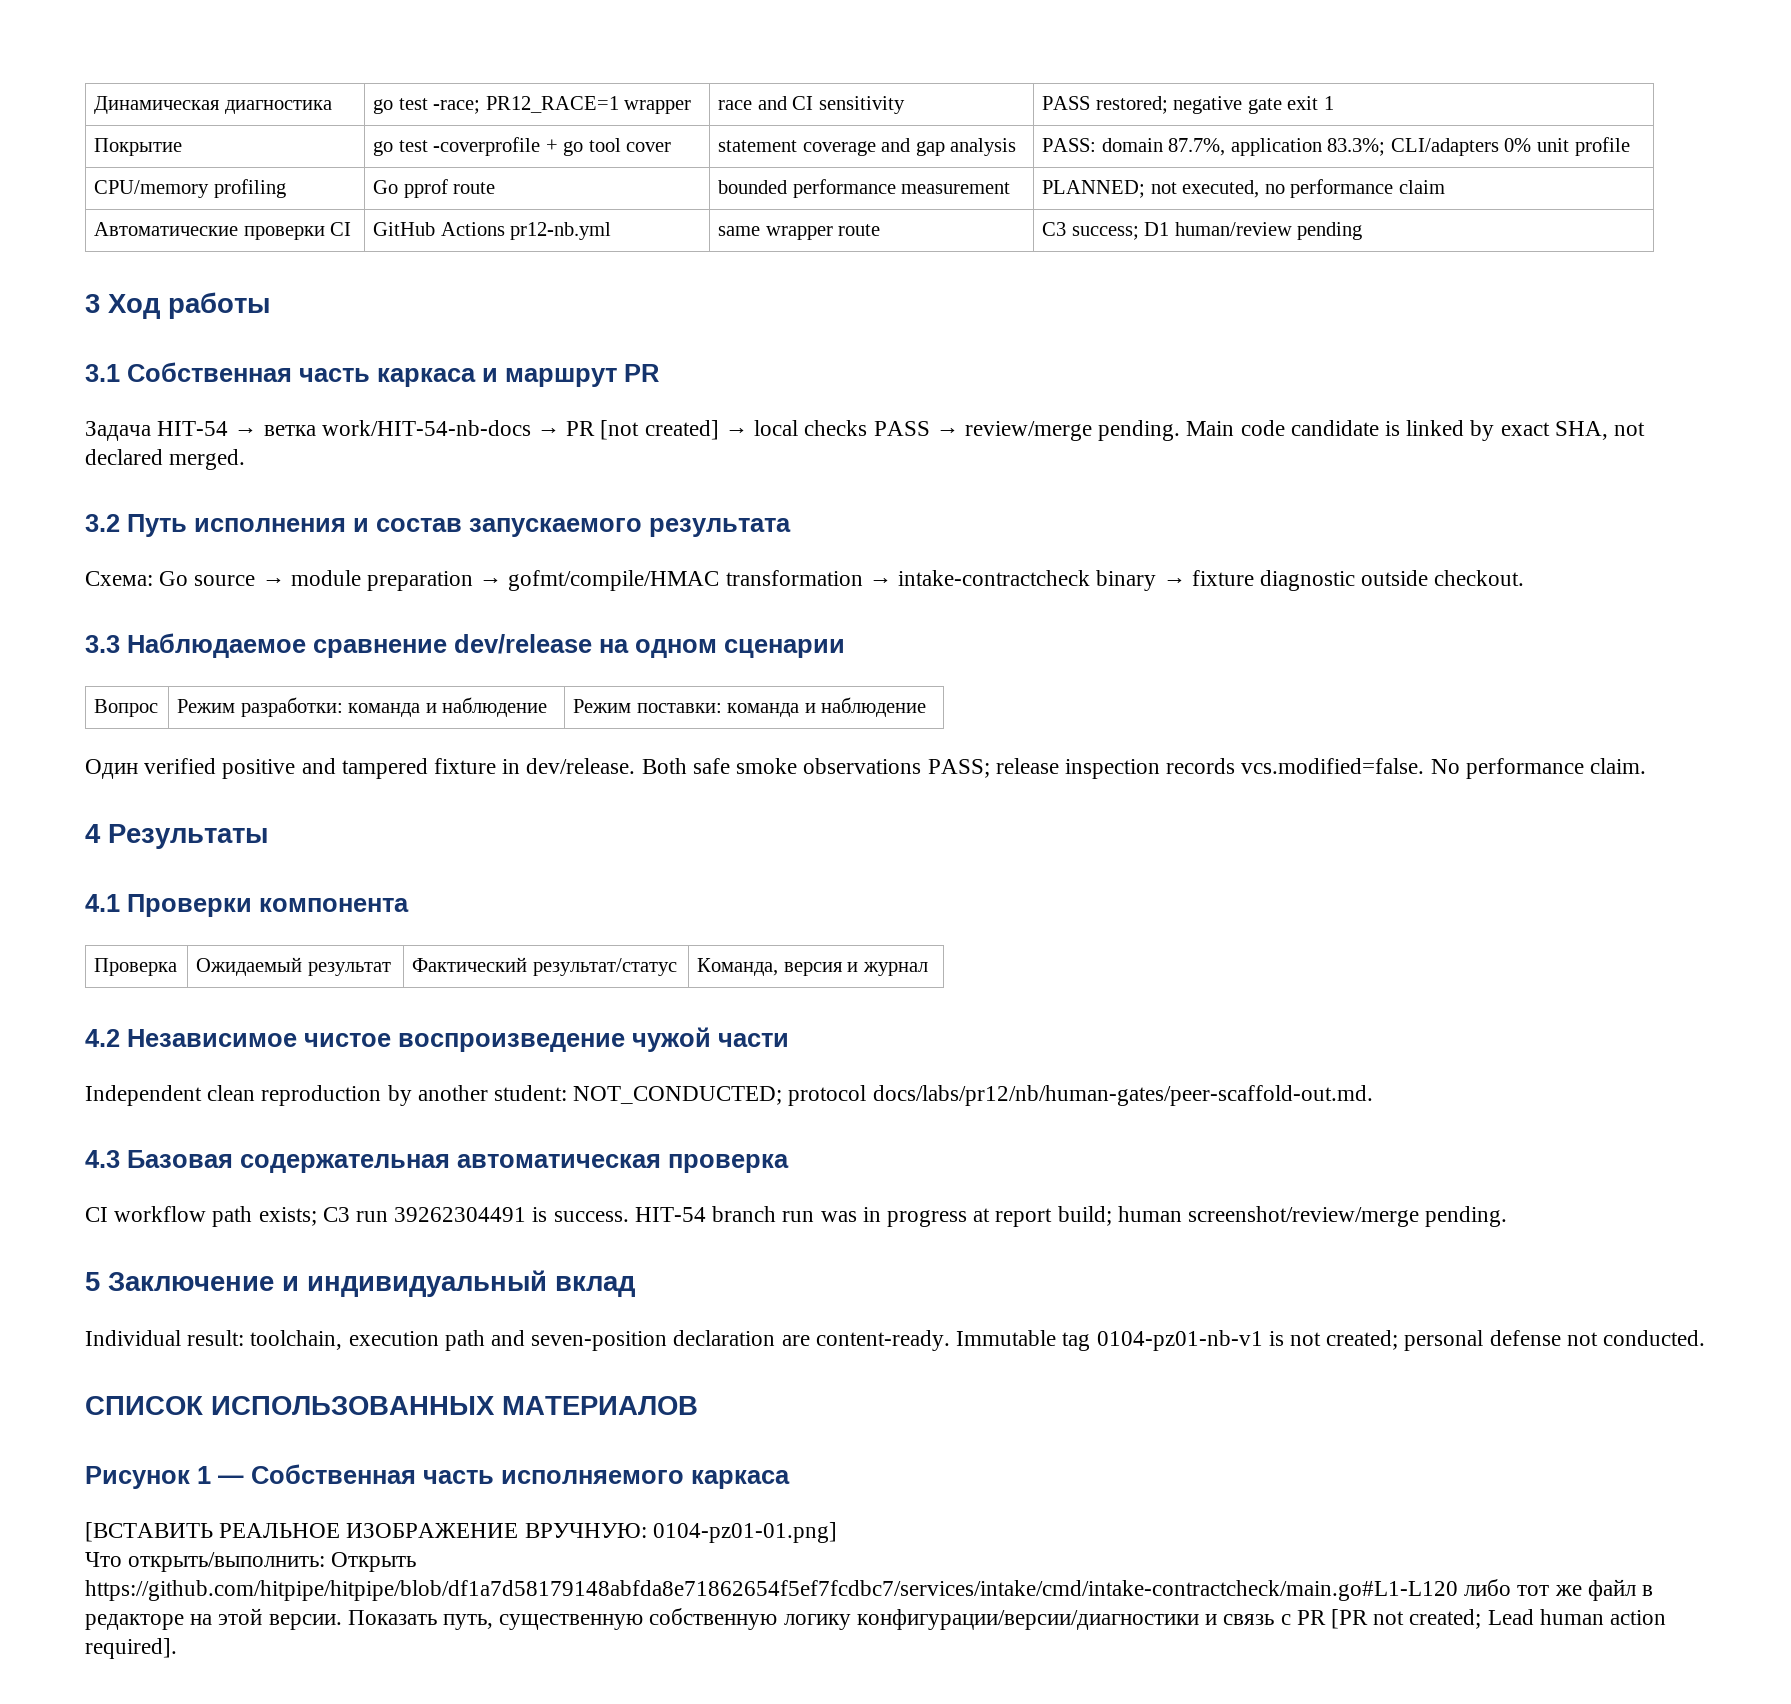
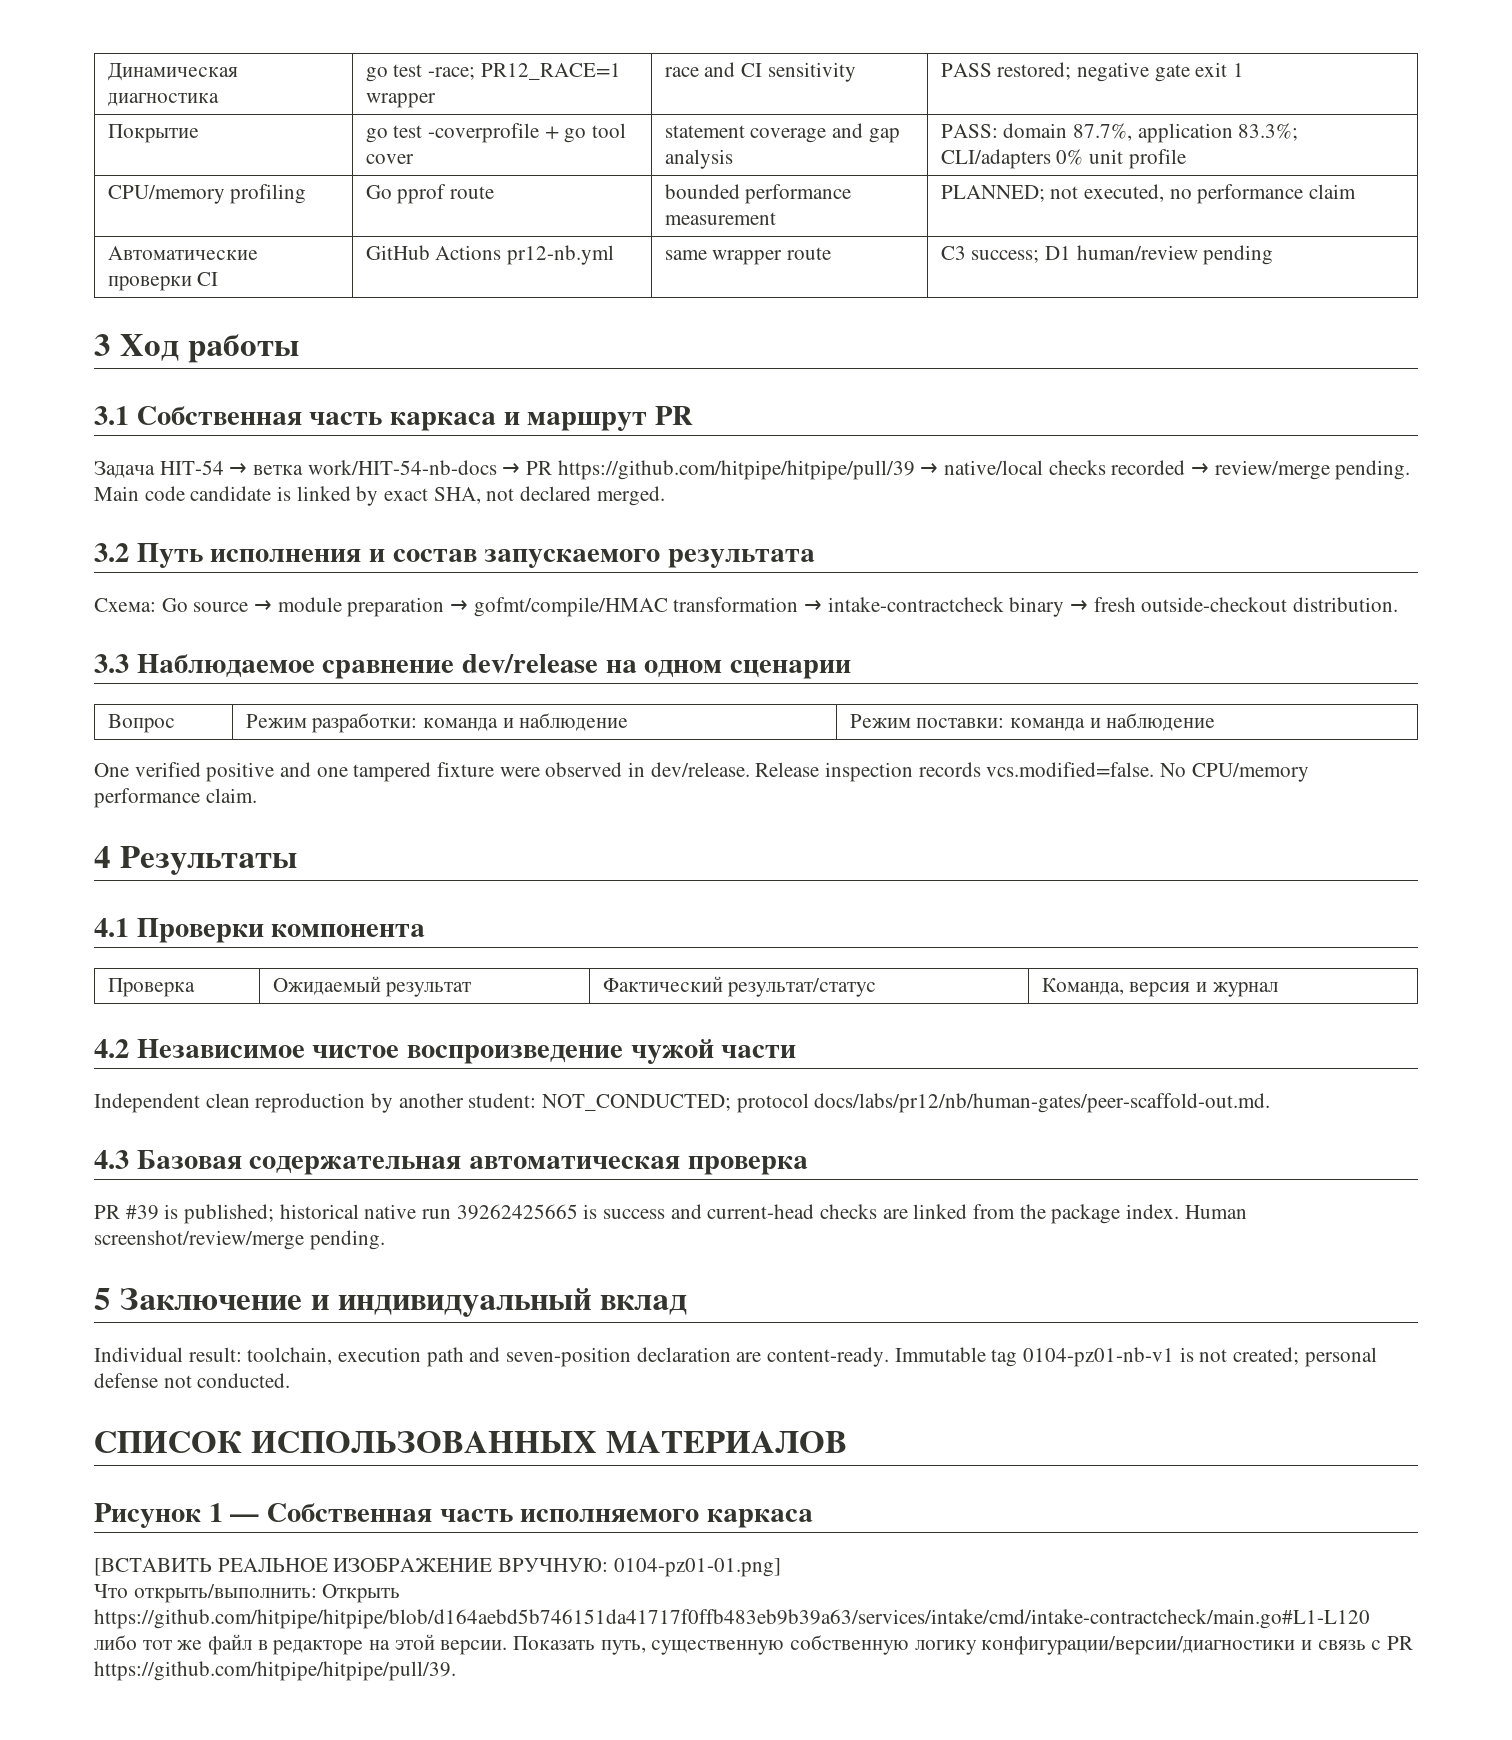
- Задача HIT-54 → ветка work/HIT-54-nb-docs → PR [not created] → local checks PASS → review/merge pending.
+ Задача HIT-54 → ветка work/HIT-54-nb-docs → PR https://github.com/hitpipe/hitpipe/pull/39 → native/local checks recorded → review/merge pending.
- Схема: Go source → module preparation → gofmt/compile/HMAC transformation → intake-contractcheck binary → fixture diagnostic outside checkout.
+ Схема: Go source → module preparation → gofmt/compile/HMAC transformation → intake-contractcheck binary → fresh outside-checkout distribution.
- Один verified positive and tampered fixture in dev/release. Both safe smoke observations PASS; release inspection records vcs.modified=false. No performance claim.
+ One verified positive and one tampered fixture were observed in dev/release. Release inspection records vcs.modified=false. No CPU/memory performance claim.
- CI workflow path exists; C3 run 39262304491 is success. HIT-54 branch run was in progress at report build; human screenshot/review/merge pending.
+ PR #39 is published; historical native run 39262425665 is success and current-head checks are linked from the package index. Human screenshot/review/merge pending.
- Что открыть/выполнить: Открыть https://github.com/hitpipe/hitpipe/blob/df1a7d58179148abfda8e71862654f5ef7fcdbc7/services/intake/cmd/intake-contractcheck/main.go#L1-L120 либо тот же файл в редакторе на этой версии.
+ Что открыть/выполнить: Открыть https://github.com/hitpipe/hitpipe/blob/d164aebd5b746151da41717f0ffb483eb9b39a63/services/intake/cmd/intake-contractcheck/main.go#L1-L120 либо тот же файл в редакторе на этой версии.
- Показать путь, существенную собственную логику конфигурации/версии/диагностики и связь с PR [PR not created; Lead human action required].
+ Показать путь, существенную собственную логику конфигурации/версии/диагностики и связь с PR https://github.com/hitpipe/hitpipe/pull/39.

